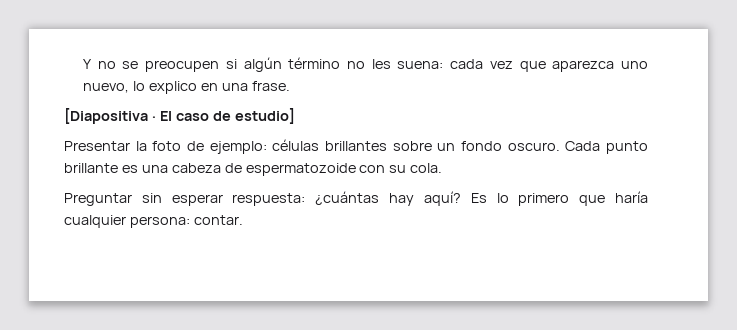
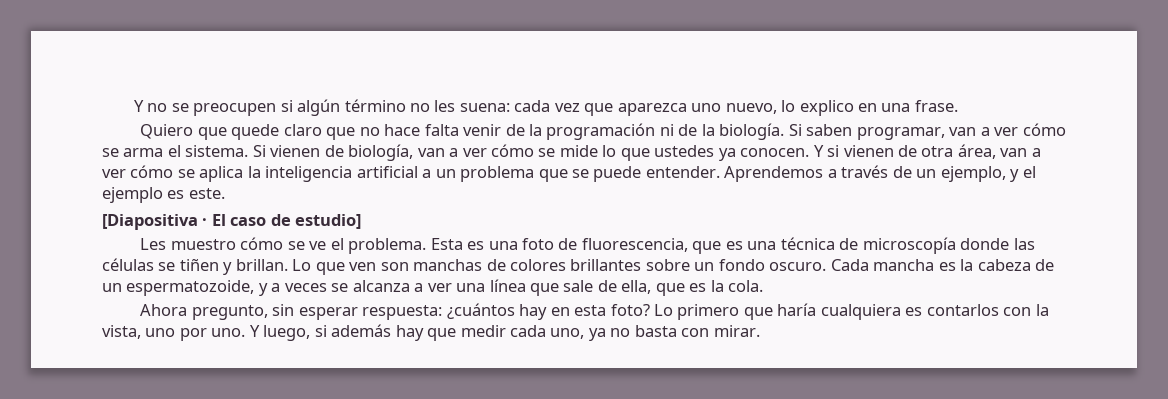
+ Quiero que quede claro que no hace falta venir de la programación ni de la biología. Si saben programar, van a ver cómo se arma el sistema. Si vienen de biología, van a ver cómo se mide lo que ustedes ya conocen. Y si vienen de otra área, van a ver cómo se aplica la inteligencia artificial a un problema que se puede entender. Aprendemos a través de un ejemplo, y el ejemplo es este.
- Presentar la foto de ejemplo: células brillantes sobre un fondo oscuro.
+ Les muestro cómo se ve el problema. Esta es una foto de fluorescencia, que es una técnica de microscopía donde las células se tiñen y brillan. Lo que ven son manchas de colores brillantes sobre un fondo oscuro.
- Cada punto brillante es una cabeza de espermatozoide con su cola.
+ Cada mancha es la cabeza de un espermatozoide, y a veces se alcanza a ver una línea que sale de ella, que es la cola.
- Preguntar sin esperar respuesta: ¿cuántas hay aquí? Es lo primero que haría cualquier persona: contar.
+ Ahora pregunto, sin esperar respuesta: ¿cuántos hay en esta foto? Lo primero que haría cualquiera es contarlos con la vista, uno por uno. Y luego, si además hay que medir cada uno, ya no basta con mirar.

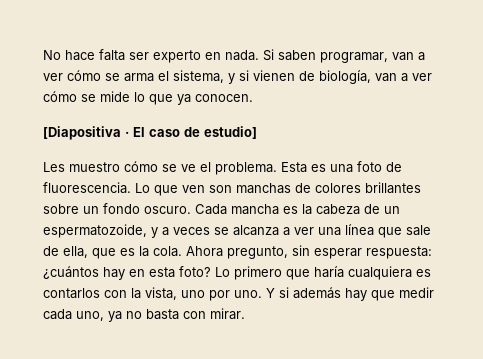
- Y no se preocupen si algún término no les suena: cada vez que aparezca uno nuevo, lo explico en una frase.
- Quiero que quede claro que no hace falta venir de la programación ni de la biología.
+ No hace falta ser experto en nada.
- Si saben programar, van a ver cómo se arma el sistema. Si vienen de biología, van a ver cómo se mide lo que ustedes ya conocen. Y si vienen de otra área, van a ver cómo se aplica la inteligencia artificial a un problema que se puede entender. Aprendemos a través de un ejemplo, y el ejemplo es este.
+ Si saben programar, van a ver cómo se arma el sistema, y si vienen de biología, van a ver cómo se mide lo que ya conocen.
- Esta es una foto de fluorescencia, que es una técnica de microscopía donde las células se tiñen y brillan.
+ Esta es una foto de fluorescencia.
- Cada mancha es la cabeza de un espermatozoide, y a veces se alcanza a ver una línea que sale de ella, que es la cola.
- Ahora pregunto, sin esperar respuesta: ¿cuántos hay en esta foto?
+ Cada mancha es la cabeza de un espermatozoide, y a veces se alcanza a ver una línea que sale de ella, que es la cola. Ahora pregunto, sin esperar respuesta: ¿cuántos hay en esta foto?
- Y luego, si además hay que medir cada uno, ya no basta con mirar.
+ Y si además hay que medir cada uno, ya no basta con mirar.

